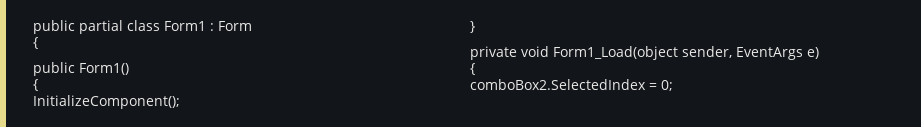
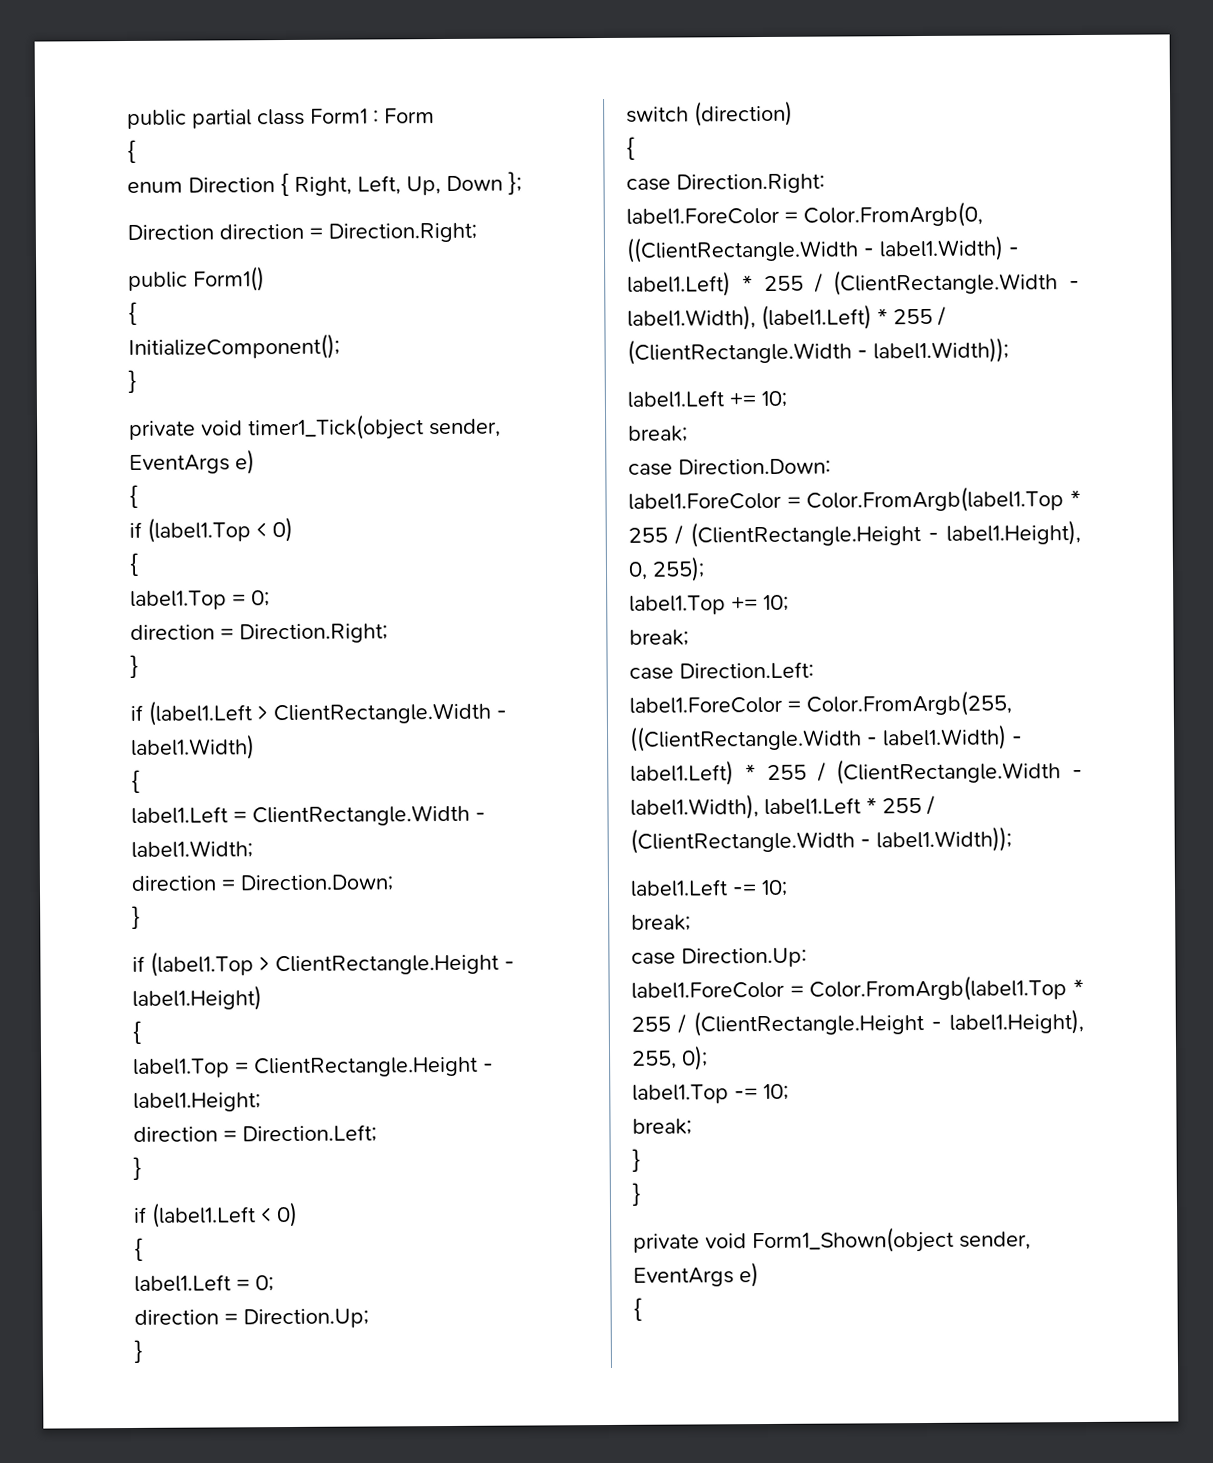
+ enum Direction { Right, Left, Up, Down };
+ Direction direction = Direction.Right;
- private void Form1_Load(object sender, EventArgs e)
+ private void timer1_Tick(object sender, EventArgs e)
- comboBox2.SelectedIndex = 0;
+ if (label1.Top < 0)
+ {
+ label1.Top = 0;
+ direction = Direction.Right;
+ }
+ if (label1.Left > ClientRectangle.Width - label1.Width)
+ {
+ label1.Left = ClientRectangle.Width - label1.Width;
+ direction = Direction.Down;
+ }
+ if (label1.Top > ClientRectangle.Height - label1.Height)
+ {
+ label1.Top = ClientRectangle.Height - label1.Height;
+ direction = Direction.Left;
+ }
+ if (label1.Left < 0)
+ {
+ label1.Left = 0;
+ direction = Direction.Up;
+ }
+ switch (direction)
+ {
+ case Direction.Right:
+ label1.ForeColor = Color.FromArgb(0, ((ClientRectangle.Width - label1.Width) - label1.Left) * 255 / (ClientRectangle.Width - label1.Width), (label1.Left) * 255 / (ClientRectangle.Width - label1.Width));
+ label1.Left += 10;
+ break;
+ case Direction.Down:
+ label1.ForeColor = Color.FromArgb(label1.Top * 255 / (ClientRectangle.Height - label1.Height), 0, 255);
+ label1.Top += 10;
+ break;
+ case Direction.Left:
+ label1.ForeColor = Color.FromArgb(255, ((ClientRectangle.Width - label1.Width) - label1.Left) * 255 / (ClientRectangle.Width - label1.Width), label1.Left * 255 / (ClientRectangle.Width - label1.Width));
+ label1.Left -= 10;
+ break;
+ case Direction.Up:
+ label1.ForeColor = Color.FromArgb(label1.Top * 255 / (ClientRectangle.Height - label1.Height), 255, 0);
+ label1.Top -= 10;
+ break;
+ }
+ }
+ private void Form1_Shown(object sender, EventArgs e)
+ {

